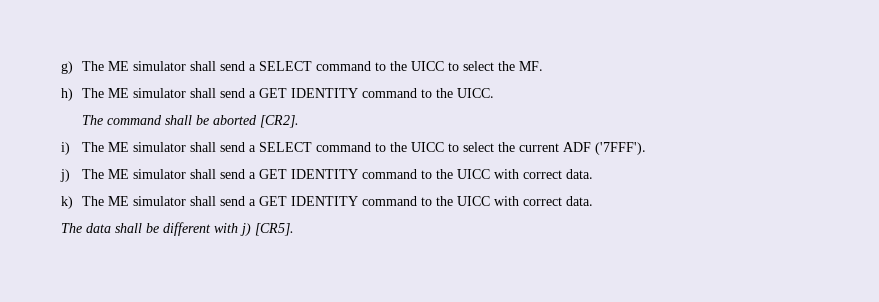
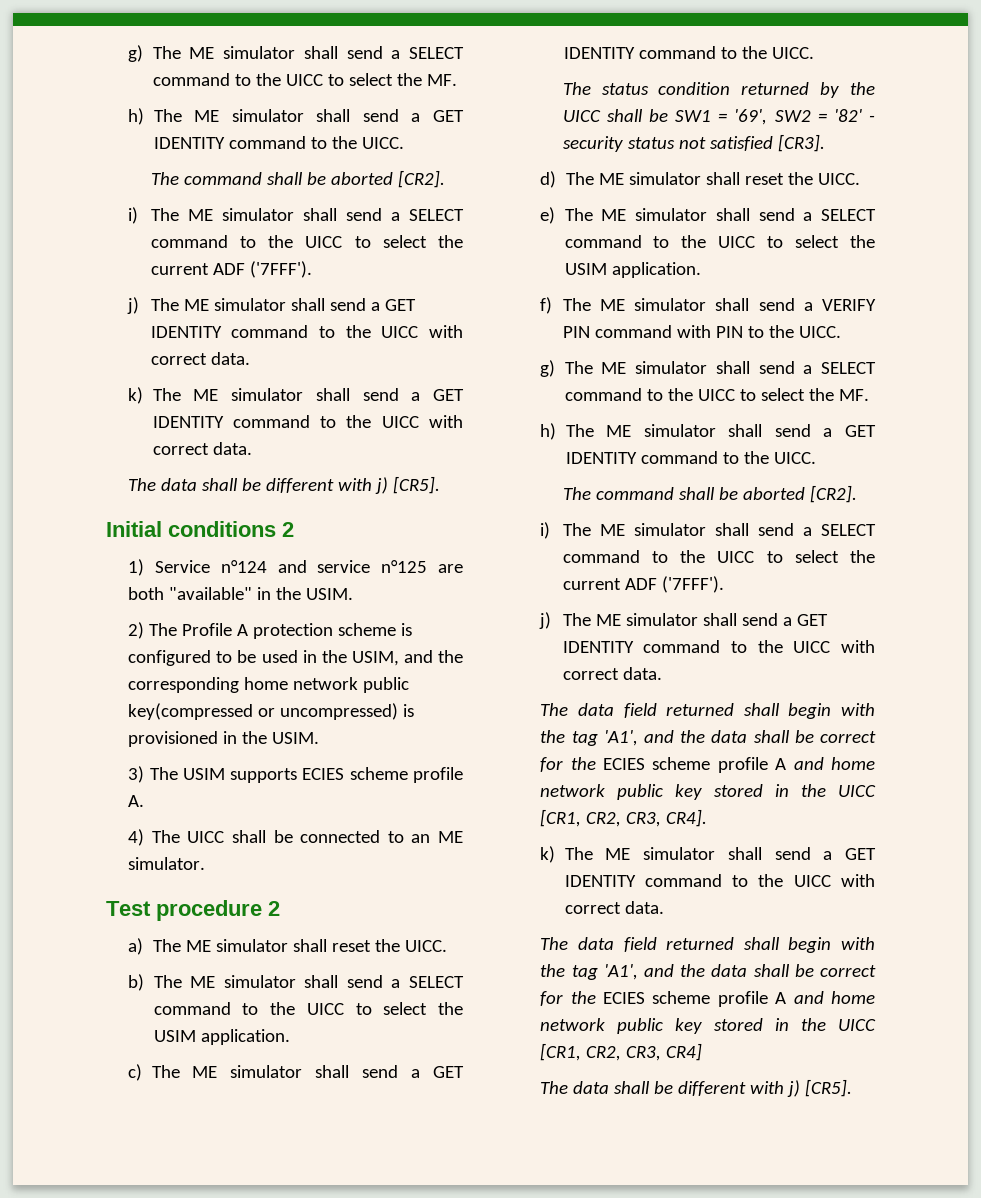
+ Initial conditions 2
+ 1) Service n°124 and service n°125 are both "available" in the USIM.
+ 2) The Profile A protection scheme is configured to be used in the USIM, and the corresponding home network public key(compressed or uncompressed) is provisioned in the USIM.
+ 3) The USIM supports ECIES scheme profile A.
+ 4) The UICC shall be connected to an ME simulator.
+ Test procedure 2
+ a) The ME simulator shall reset the UICC.
+ b) The ME simulator shall send a SELECT command to the UICC to select the USIM application.
+ c) The ME simulator shall send a GET IDENTITY command to the UICC.
+ The status condition returned by the UICC shall be SW1 = '69', SW2 = '82' - security status not satisfied [CR3].
+ d) The ME simulator shall reset the UICC.
+ e) The ME simulator shall send a SELECT command to the UICC to select the USIM application.
+ f) The ME simulator shall send a VERIFY PIN command with PIN to the UICC.
+ g) The ME simulator shall send a SELECT command to the UICC to select the MF.
+ h) The ME simulator shall send a GET IDENTITY command to the UICC.
+ The command shall be aborted [CR2].
+ i) The ME simulator shall send a SELECT command to the UICC to select the current ADF ('7FFF').
+ j) The ME simulator shall send a GET IDENTITY command to the UICC with correct data.
+ The data field returned shall begin with the tag 'A1', and the data shall be correct for the ECIES scheme profile A and home network public key stored in the UICC [CR1, CR2, CR3, CR4].
+ k) The ME simulator shall send a GET IDENTITY command to the UICC with correct data.
+ The data field returned shall begin with the tag 'A1', and the data shall be correct for the ECIES scheme profile A and home network public key stored in the UICC [CR1, CR2, CR3, CR4]
+ The data shall be different with j) [CR5].

